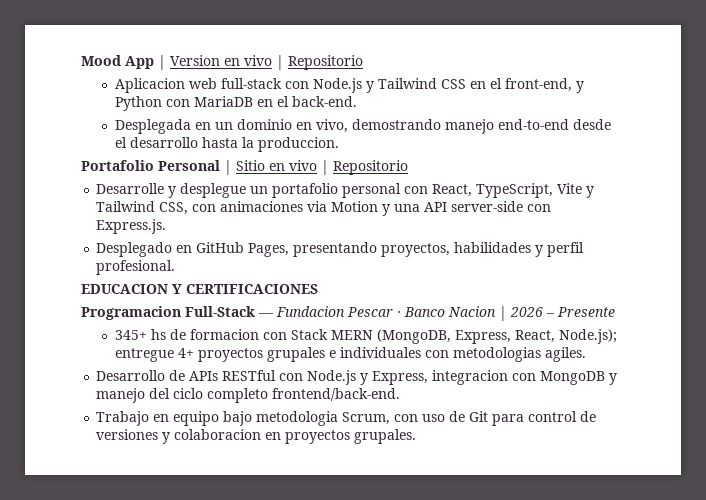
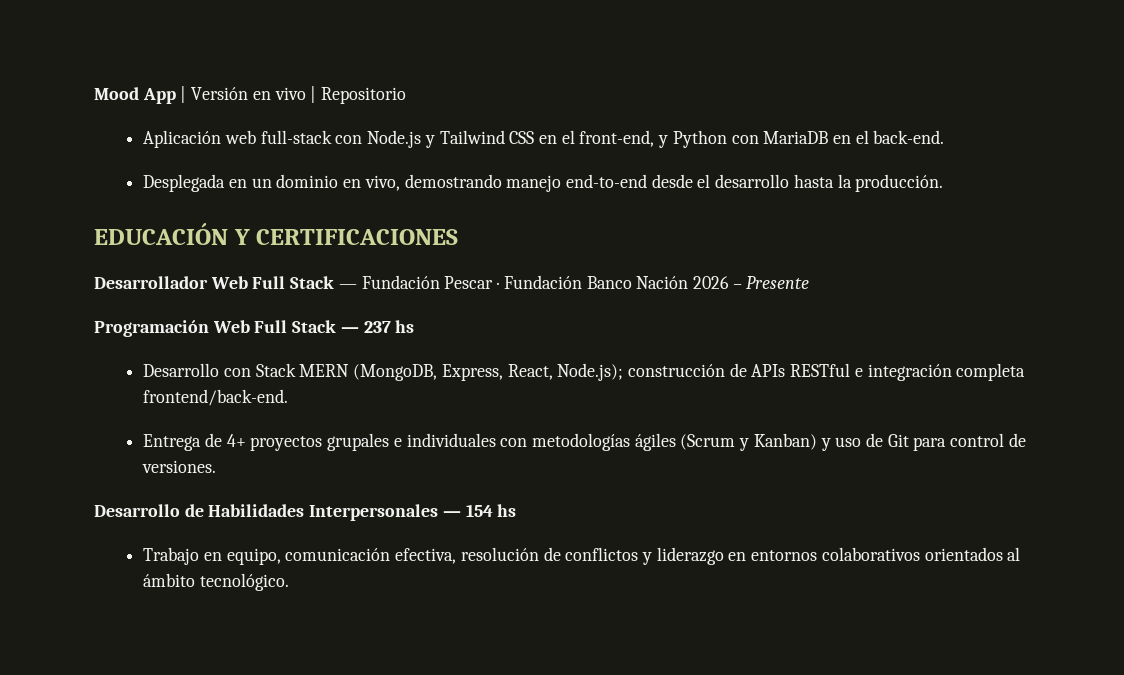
- Mood App | Version en vivo | Repositorio
- Aplicacion web full-stack con Node.js y Tailwind CSS en el front-end, y Python con MariaDB en el back-end.
+ Mood App | Versión en vivo | Repositorio
+ Aplicación web full-stack con Node.js y Tailwind CSS en el front-end, y Python con MariaDB en el back-end.
- Desplegada en un dominio en vivo, demostrando manejo end-to-end desde el desarrollo hasta la produccion.
- Portafolio Personal | Sitio en vivo | Repositorio
- Desarrolle y desplegue un portafolio personal con React, TypeScript, Vite y Tailwind CSS, con animaciones via Motion y una API server-side con Express.js.
- Desplegado en GitHub Pages, presentando proyectos, habilidades y perfil profesional.
- EDUCACION Y CERTIFICACIONES
- Programacion Full-Stack — Fundacion Pescar · Banco Nacion | 2026 – Presente
- 345+ hs de formacion con Stack MERN (MongoDB, Express, React, Node.js); entregue 4+ proyectos grupales e individuales con metodologias agiles.
- Desarrollo de APIs RESTful con Node.js y Express, integracion con MongoDB y manejo del ciclo completo frontend/back-end.
- Trabajo en equipo bajo metodologia Scrum, con uso de Git para control de versiones y colaboracion en proyectos grupales.
+ Desplegada en un dominio en vivo, demostrando manejo end-to-end desde el desarrollo hasta la producción.
+ EDUCACIÓN Y CERTIFICACIONES
+ Desarrollador Web Full Stack — Fundación Pescar · Fundación Banco Nación 2026 – Presente
+ Programación Web Full Stack — 237 hs
+ Desarrollo con Stack MERN (MongoDB, Express, React, Node.js); construcción de APIs RESTful e integración completa frontend/back-end.
+ Entrega de 4+ proyectos grupales e individuales con metodologías ágiles (Scrum y Kanban) y uso de Git para control de versiones.
+ Desarrollo de Habilidades Interpersonales — 154 hs
+ Trabajo en equipo, comunicación efectiva, resolución de conflictos y liderazgo en entornos colaborativos orientados al ámbito tecnológico.

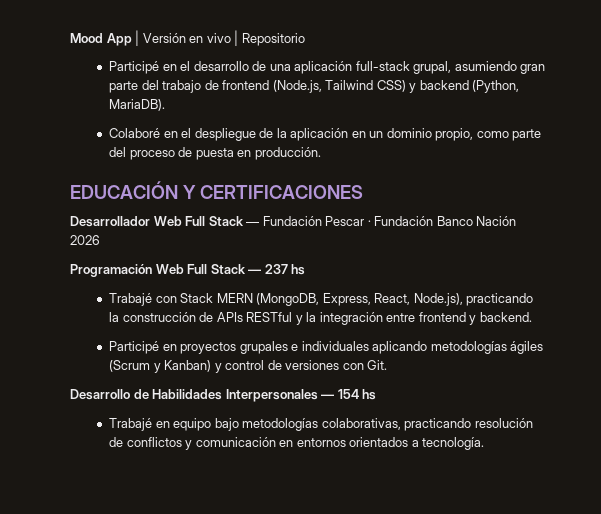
- Aplicación web full-stack con Node.js y Tailwind CSS en el front-end, y Python con MariaDB en el back-end.
- Desplegada en un dominio en vivo, demostrando manejo end-to-end desde el desarrollo hasta la producción.
+ Participé en el desarrollo de una aplicación full-stack grupal, asumiendo gran parte del trabajo de frontend (Node.js, Tailwind CSS) y backend (Python, MariaDB).
+ Colaboré en el despliegue de la aplicación en un dominio propio, como parte del proceso de puesta en producción.
- Desarrollador Web Full Stack — Fundación Pescar · Fundación Banco Nación 2026 – Presente
+ Desarrollador Web Full Stack — Fundación Pescar · Fundación Banco Nación 2026
- Desarrollo con Stack MERN (MongoDB, Express, React, Node.js); construcción de APIs RESTful e integración completa frontend/back-end.
- Entrega de 4+ proyectos grupales e individuales con metodologías ágiles (Scrum y Kanban) y uso de Git para control de versiones.
+ Trabajé con Stack MERN (MongoDB, Express, React, Node.js), practicando la construcción de APIs RESTful y la integración entre frontend y backend.
+ Participé en proyectos grupales e individuales aplicando metodologías ágiles (Scrum y Kanban) y control de versiones con Git.
- Trabajo en equipo, comunicación efectiva, resolución de conflictos y liderazgo en entornos colaborativos orientados al ámbito tecnológico.
+ Trabajé en equipo bajo metodologías colaborativas, practicando resolución de conflictos y comunicación en entornos orientados a tecnología.

